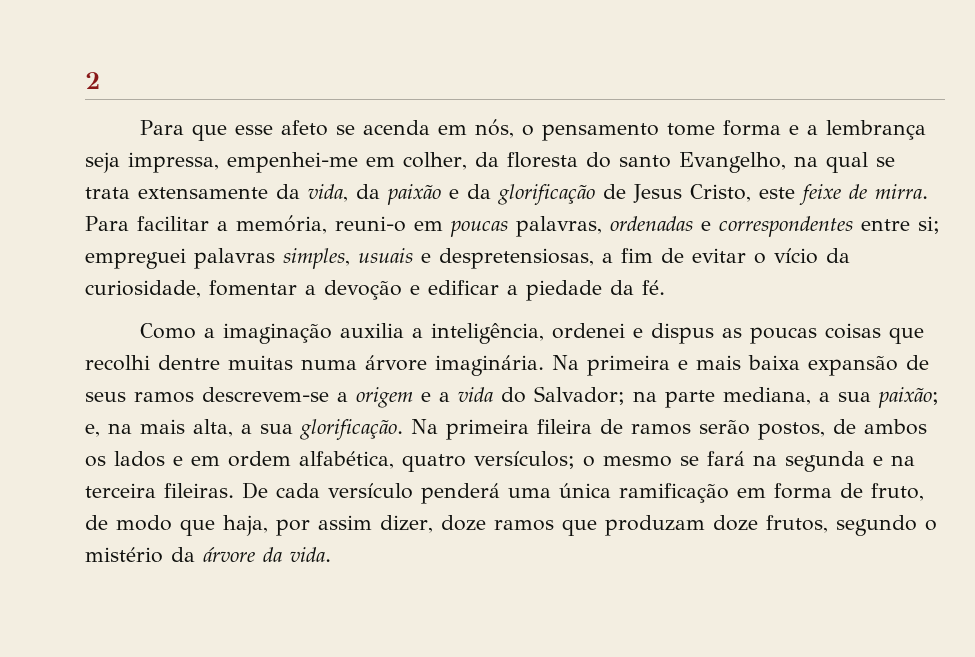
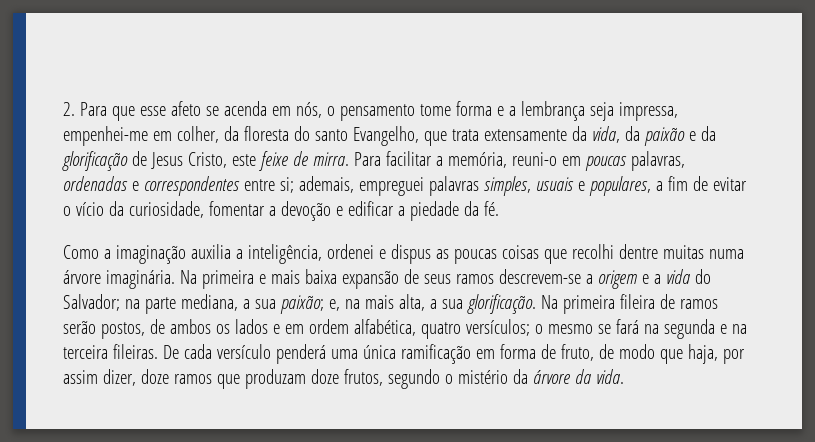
- 2
- Para que esse afeto se acenda em nós, o pensamento tome forma e a lembrança seja impressa, empenhei-me em colher, da floresta do santo Evangelho, na qual se trata extensamente da vida, da paixão e da glorificação de Jesus Cristo, este feixe de mirra.
+ 2. Para que esse afeto se acenda em nós, o pensamento tome forma e a lembrança seja impressa, empenhei-me em colher, da floresta do santo Evangelho, que trata extensamente da vida, da paixão e da glorificação de Jesus Cristo, este feixe de mirra.
- Para facilitar a memória, reuni-o em poucas palavras, ordenadas e correspondentes entre si; empreguei palavras simples, usuais e despretensiosas, a fim de evitar o vício da curiosidade, fomentar a devoção e edificar a piedade da fé.
+ Para facilitar a memória, reuni-o em poucas palavras, ordenadas e correspondentes entre si; ademais, empreguei palavras simples, usuais e populares, a fim de evitar o vício da curiosidade, fomentar a devoção e edificar a piedade da fé.

